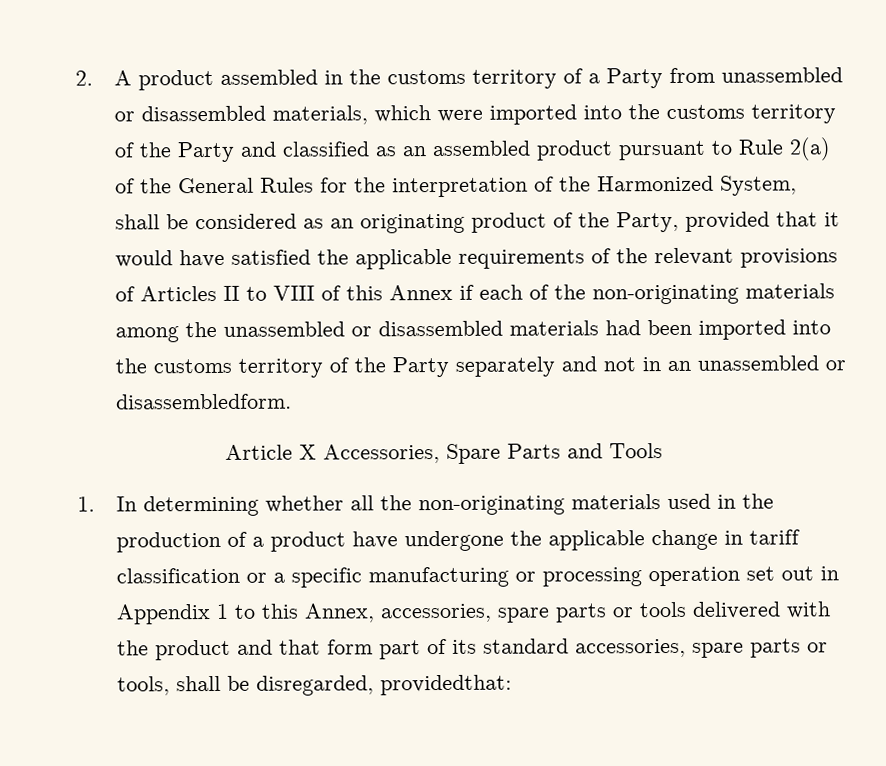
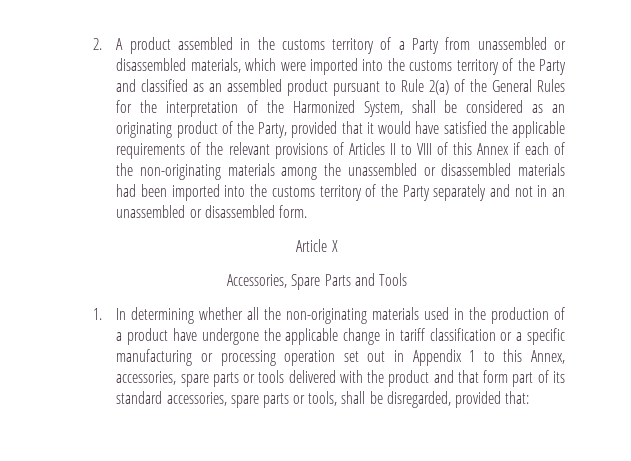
- 2. A product assembled in the customs territory of a Party from unassembled or disassembled materials, which were imported into the customs territory of the Party and classified as an assembled product pursuant to Rule 2(a) of the General Rules for the interpretation of the Harmonized System, shall be considered as an originating product of the Party, provided that it would have satisfied the applicable requirements of the relevant provisions of Articles II to VIII of this Annex if each of the non-originating materials among the unassembled or disassembled materials had been imported into the customs territory of the Party separately and not in an unassembled or disassembledform.
+ 2. A product assembled in the customs territory of a Party from unassembled or disassembled materials, which were imported into the customs territory of the Party and classified as an assembled product pursuant to Rule 2(a) of the General Rules for the interpretation of the Harmonized System, shall be considered as an originating product of the Party, provided that it would have satisfied the applicable requirements of the relevant provisions of Articles II to VIII of this Annex if each of the non-originating materials among the unassembled or disassembled materials had been imported into the customs territory of the Party separately and not in an unassembled or disassembled form.
- Article X Accessories, Spare Parts and Tools
+ Article X
+ Accessories, Spare Parts and Tools
- 1. In determining whether all the non-originating materials used in the production of a product have undergone the applicable change in tariff classification or a specific manufacturing or processing operation set out in Appendix 1 to this Annex, accessories, spare parts or tools delivered with the product and that form part of its standard accessories, spare parts or tools, shall be disregarded, providedthat:
+ 1. In determining whether all the non-originating materials used in the production of a product have undergone the applicable change in tariff classification or a specific manufacturing or processing operation set out in Appendix 1 to this Annex, accessories, spare parts or tools delivered with the product and that form part of its standard accessories, spare parts or tools, shall be disregarded, provided that:

